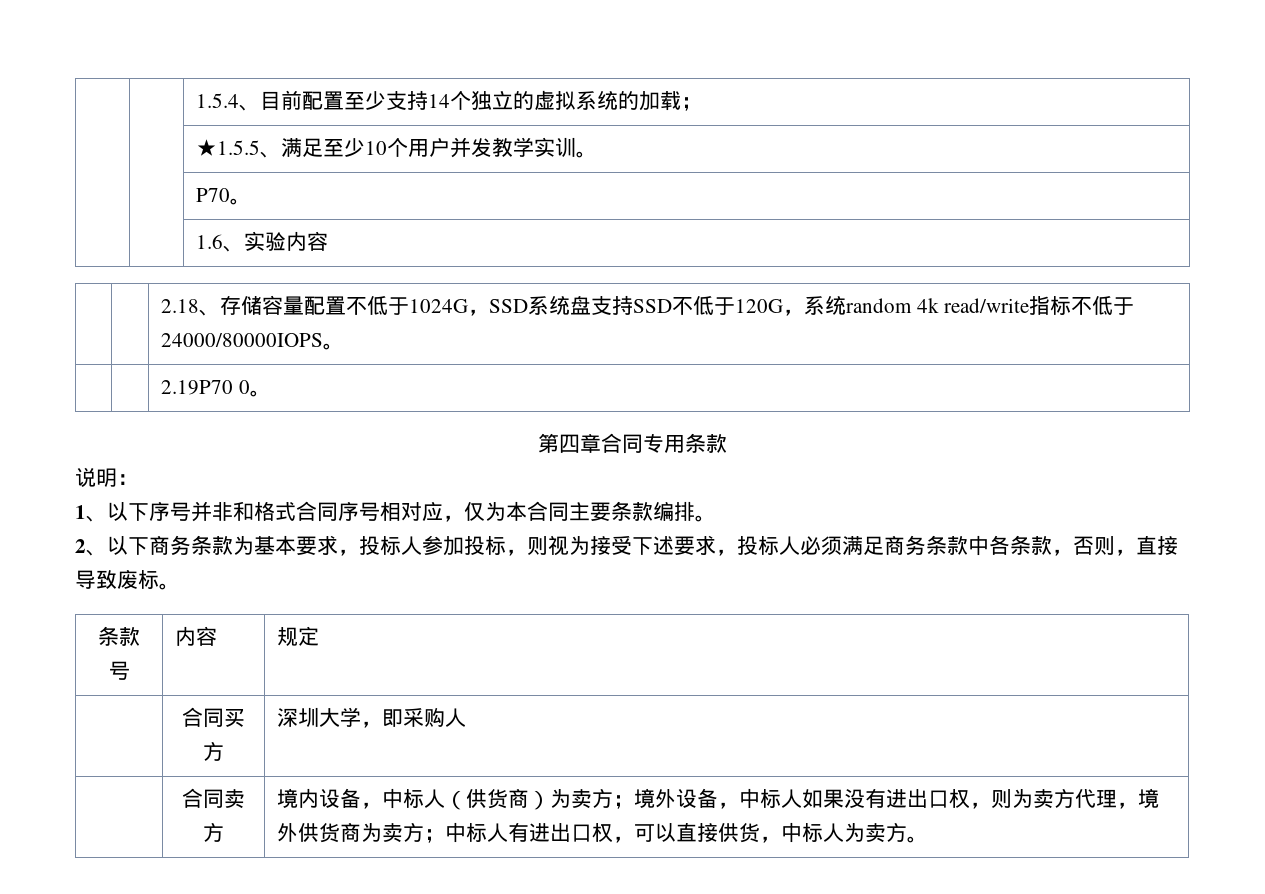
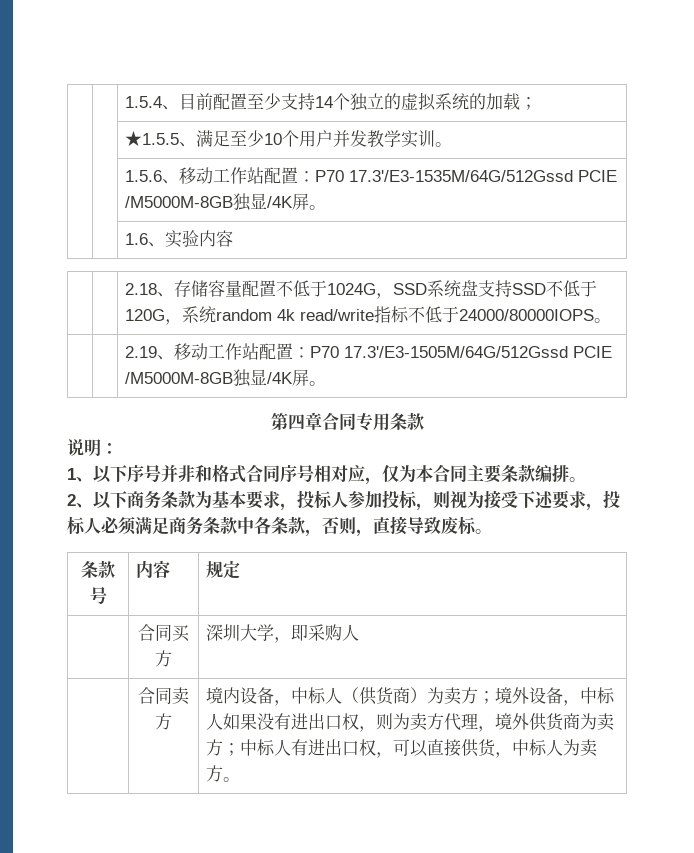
- | | P70。
+ | | 1.5.6、移动工作站配置：P70 17.3'/E3-1535M/64G/512Gssd PCIE /M5000M-8GB独显/4K屏。
- | | 2.19P70 0。
+ | | 2.19、移动工作站配置：P70 17.3'/E3-1505M/64G/512Gssd PCIE /M5000M-8GB独显/4K屏。

